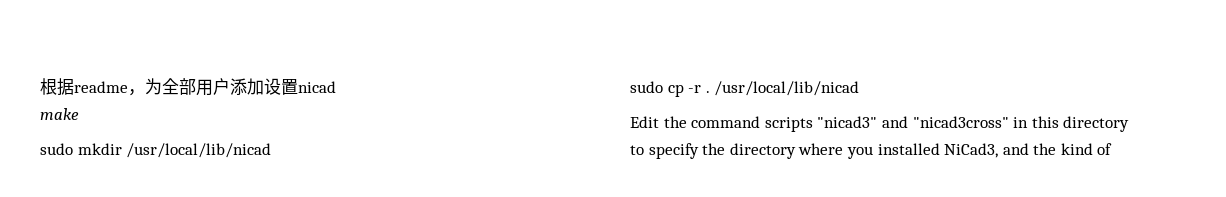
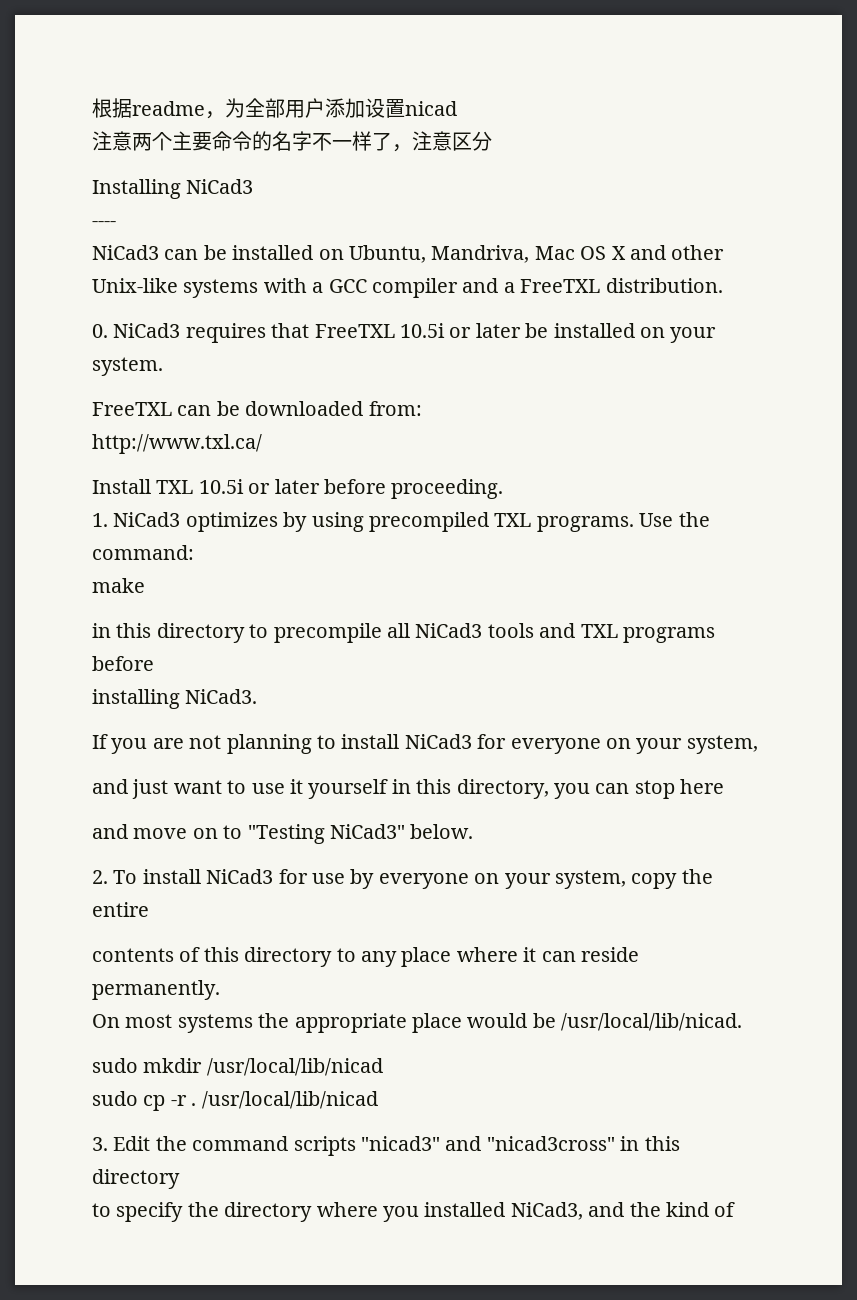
+ 注意两个主要命令的名字不一样了，注意区分
+ Installing NiCad3
+ ----
+ NiCad3 can be installed on Ubuntu, Mandriva, Mac OS X and other Unix-like systems with a GCC compiler and a FreeTXL distribution.
+ 0. NiCad3 requires that FreeTXL 10.5i or later be installed on your system.
+ FreeTXL can be downloaded from:
+ http://www.txl.ca/
+ Install TXL 10.5i or later before proceeding.
+ 1. NiCad3 optimizes by using precompiled TXL programs. Use the command:
  make
+ in this directory to precompile all NiCad3 tools and TXL programs before
+ installing NiCad3.
+ If you are not planning to install NiCad3 for everyone on your system,
+ and just want to use it yourself in this directory, you can stop here
+ and move on to "Testing NiCad3" below.
+ 2. To install NiCad3 for use by everyone on your system, copy the entire
+ contents of this directory to any place where it can reside permanently.
+ On most systems the appropriate place would be /usr/local/lib/nicad.
- Edit the command scripts "nicad3" and "nicad3cross" in this directory
+ 3. Edit the command scripts "nicad3" and "nicad3cross" in this directory

